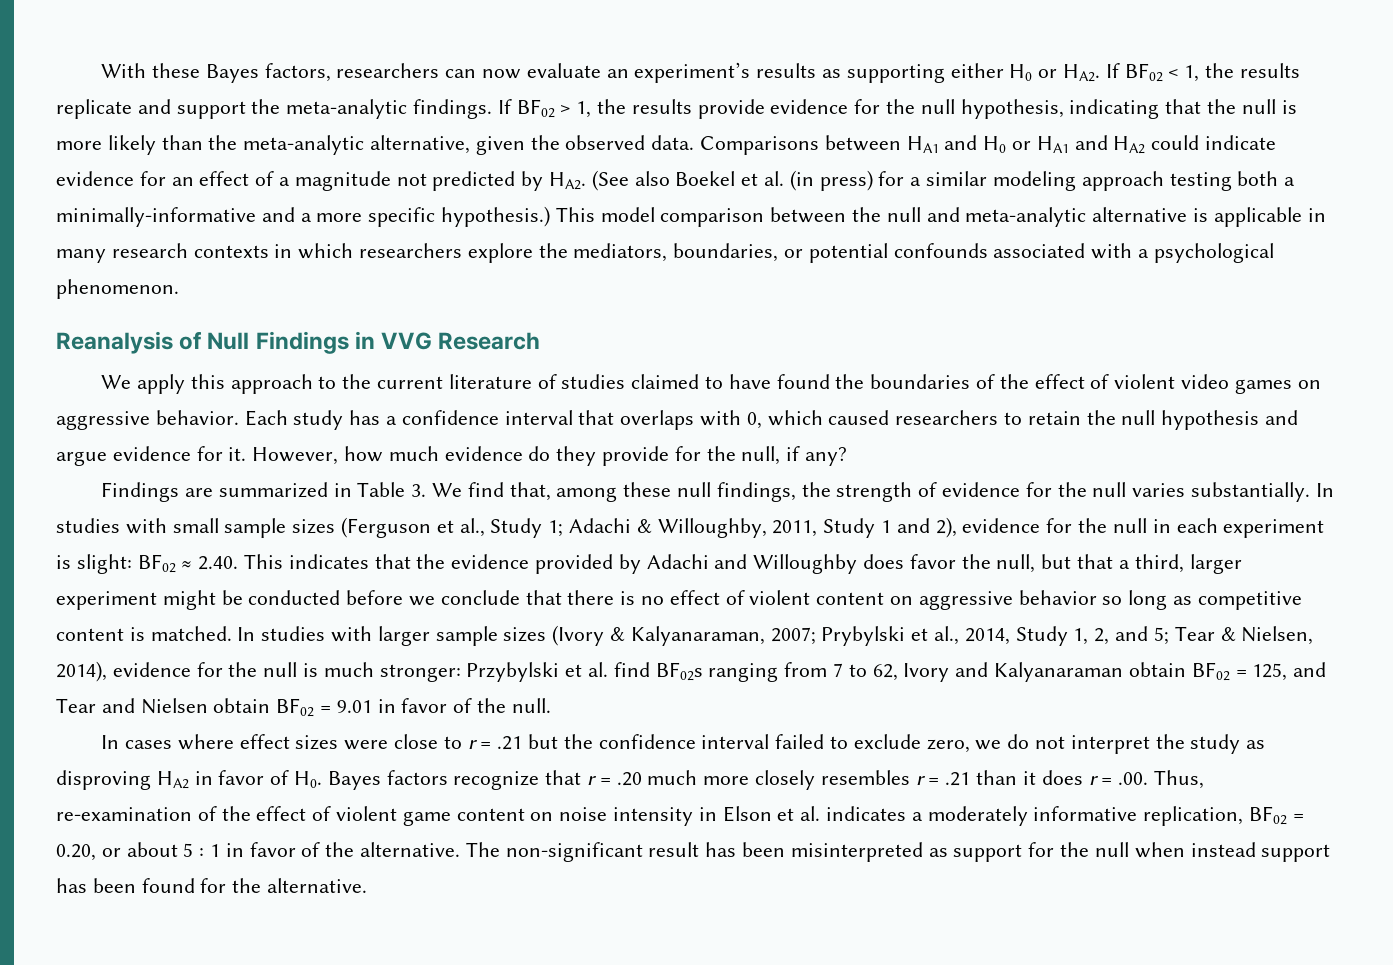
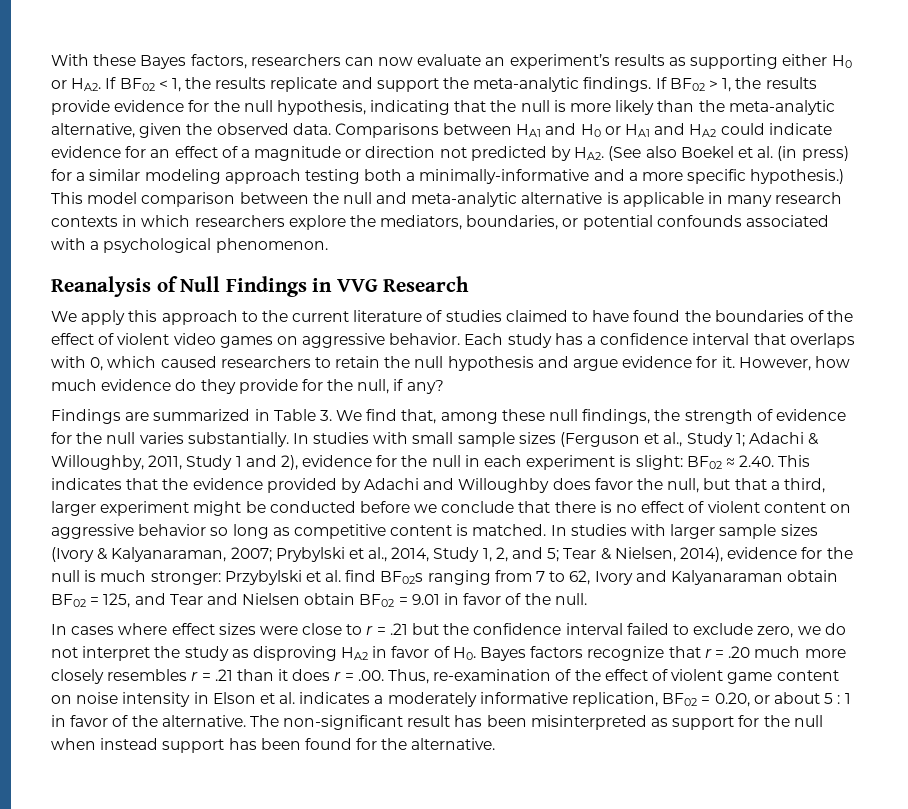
- Comparisons between HA1 and H0 or HA1 and HA2 could indicate evidence for an effect of a magnitude not predicted by HA2. (See also Boekel et al. (in press) for a similar modeling approach testing both a minimally-informative and a more specific hypothesis.)
+ Comparisons between HA1 and H0 or HA1 and HA2 could indicate evidence for an effect of a magnitude or direction not predicted by HA2. (See also Boekel et al. (in press) for a similar modeling approach testing both a minimally-informative and a more specific hypothesis.)

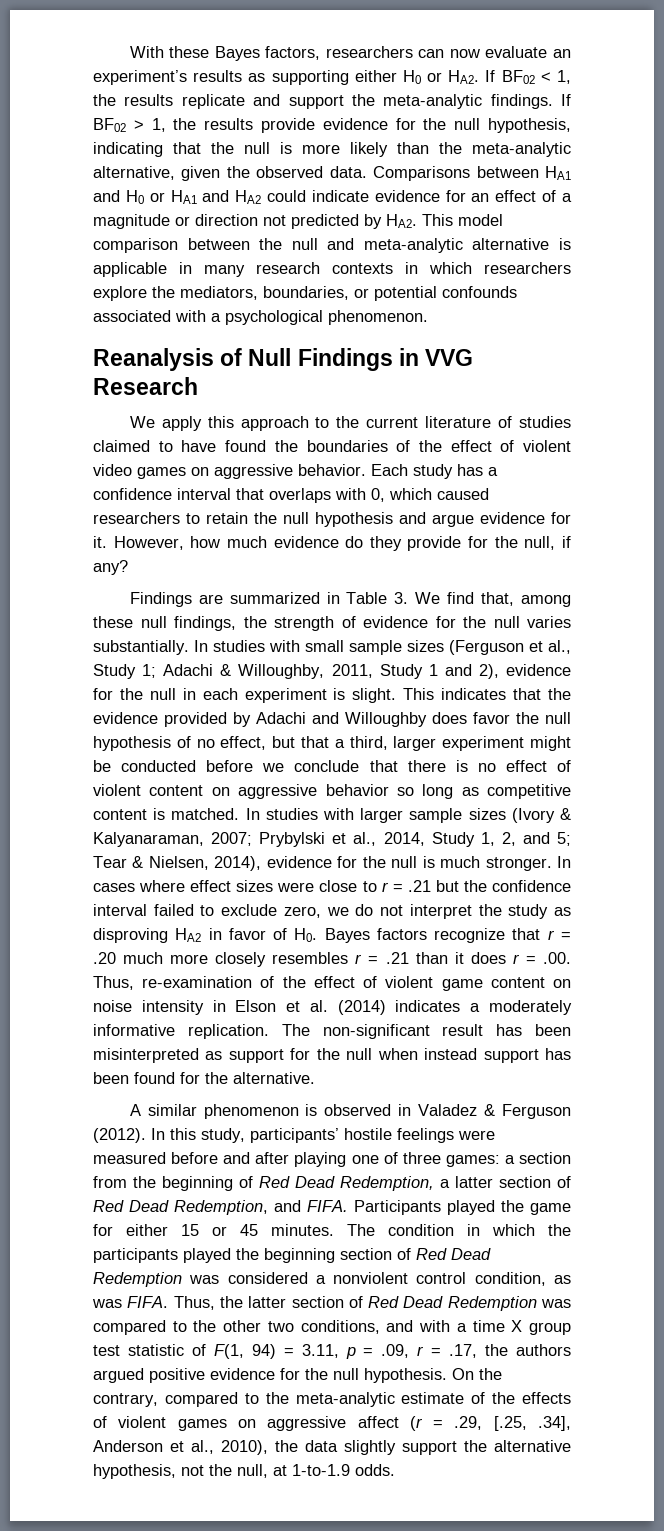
- Comparisons between HA1 and H0 or HA1 and HA2 could indicate evidence for an effect of a magnitude or direction not predicted by HA2. (See also Boekel et al. (in press) for a similar modeling approach testing both a minimally-informative and a more specific hypothesis.) This model comparison between the null and meta-analytic alternative is applicable in many research contexts in which researchers explore the mediators, boundaries, or potential confounds associated with a psychological phenomenon.
+ Comparisons between HA1 and H0 or HA1 and HA2 could indicate evidence for an effect of a magnitude or direction not predicted by HA2. This model comparison between the null and meta-analytic alternative is applicable in many research contexts in which researchers explore the mediators, boundaries, or potential confounds associated with a psychological phenomenon.
- Adachi & Willoughby, 2011, Study 1 and 2), evidence for the null in each experiment is slight: BF02 ≈ 2.40. This indicates that the evidence provided by Adachi and Willoughby does favor the null, but that a third, larger experiment might be conducted before we conclude that there is no effect of violent content on aggressive behavior so long as competitive content is matched.
+ Adachi & Willoughby, 2011, Study 1 and 2), evidence for the null in each experiment is slight. This indicates that the evidence provided by Adachi and Willoughby does favor the null hypothesis of no effect, but that a third, larger experiment might be conducted before we conclude that there is no effect of violent content on aggressive behavior so long as competitive content is matched.
- Tear & Nielsen, 2014), evidence for the null is much stronger: Przybylski et al. find BF02s ranging from 7 to 62, Ivory and Kalyanaraman obtain BF02 = 125, and Tear and Nielsen obtain BF02 = 9.01 in favor of the null.
- In cases where effect sizes were close to r = .21 but the confidence interval failed to exclude zero, we do not interpret the study as disproving HA2 in favor of H0. Bayes factors recognize that r = .20 much more closely resembles r = .21 than it does r = .00. Thus, re-examination of the effect of violent game content on noise intensity in Elson et al. indicates a moderately informative replication, BF02 = 0.20, or about 5 : 1 in favor of the alternative.
+ Tear & Nielsen, 2014), evidence for the null is much stronger. In cases where effect sizes were close to r = .21 but the confidence interval failed to exclude zero, we do not interpret the study as disproving HA2 in favor of H0. Bayes factors recognize that r = .20 much more closely resembles r = .21 than it does r = .00. Thus, re-examination of the effect of violent game content on noise intensity in Elson et al. (2014) indicates a moderately informative replication.
+ A similar phenomenon is observed in Valadez & Ferguson (2012). In this study, participants’ hostile feelings were measured before and after playing one of three games: a section from the beginning of Red Dead Redemption, a latter section of Red Dead Redemption, and FIFA. Participants played the game for either 15 or 45 minutes. The condition in which the participants played the beginning section of Red Dead Redemption was considered a nonviolent control condition, as was FIFA. Thus, the latter section of Red Dead Redemption was compared to the other two conditions, and with a time X group test statistic of F(1, 94) = 3.11, p = .09, r = .17, the authors argued positive evidence for the null hypothesis. On the contrary, compared to the meta-analytic estimate of the effects of violent games on aggressive affect (r = .29, [.25, .34], Anderson et al., 2010), the data slightly support the alternative hypothesis, not the null, at 1-to-1.9 odds.

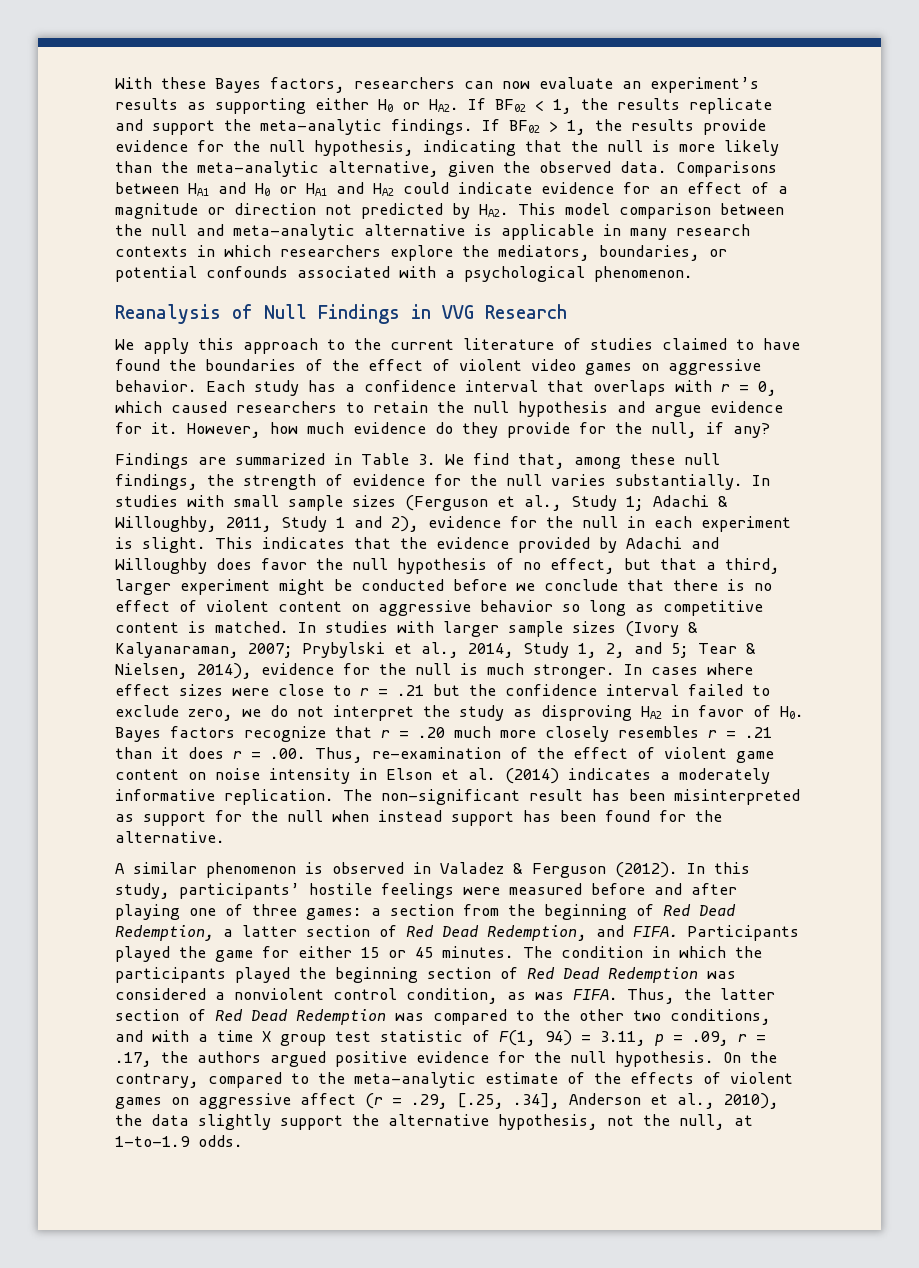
- Each study has a confidence interval that overlaps with 0, which caused researchers to retain the null hypothesis and argue evidence for it.
+ Each study has a confidence interval that overlaps with r = 0, which caused researchers to retain the null hypothesis and argue evidence for it.

